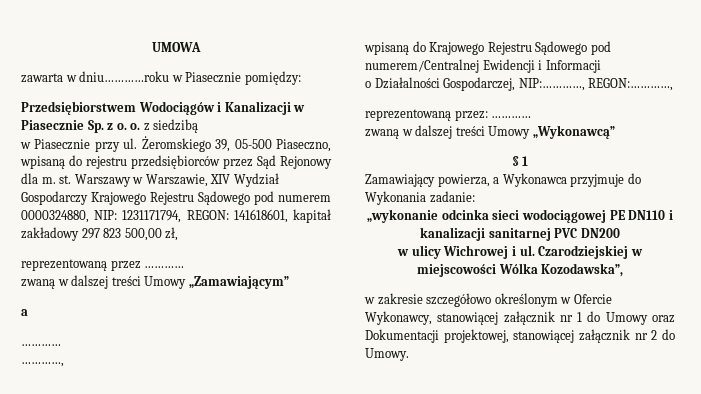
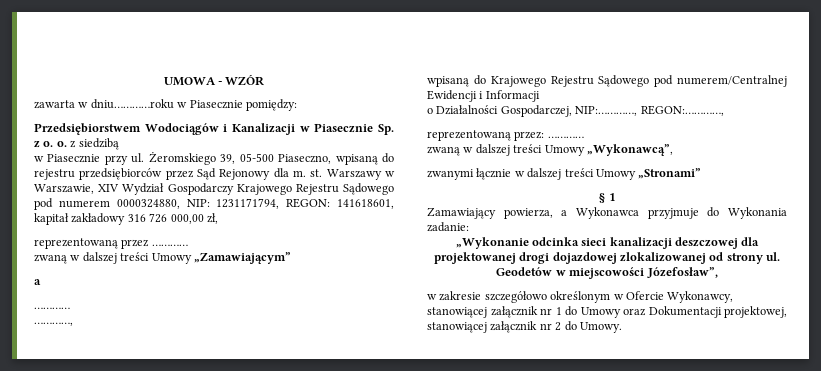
- UMOWA
+ UMOWA - WZÓR
- Warszawy w Warszawie, XIV Wydział Gospodarczy Krajowego Rejestru Sądowego pod numerem 0000324880, NIP: 1231171794, REGON: 141618601, kapitał zakładowy 297 823 500,00 zł,
+ Warszawy w Warszawie, XIV Wydział Gospodarczy Krajowego Rejestru Sądowego pod numerem 0000324880, NIP: 1231171794, REGON: 141618601, kapitał zakładowy 316 726 000,00 zł,
- zwaną w dalszej treści Umowy „Wykonawcą”
+ zwaną w dalszej treści Umowy „Wykonawcą”,
+ zwanymi łącznie w dalszej treści Umowy „Stronami”
- „wykonanie odcinka sieci wodociągowej PE DN110 i kanalizacji sanitarnej PVC DN200
- w ulicy Wichrowej i ul. Czarodziejskiej w miejscowości Wólka Kozodawska”,
+ „Wykonanie odcinka sieci kanalizacji deszczowej dla projektowanej drogi dojazdowej zlokalizowanej od strony ul. Geodetów w miejscowości Józefosław”,

